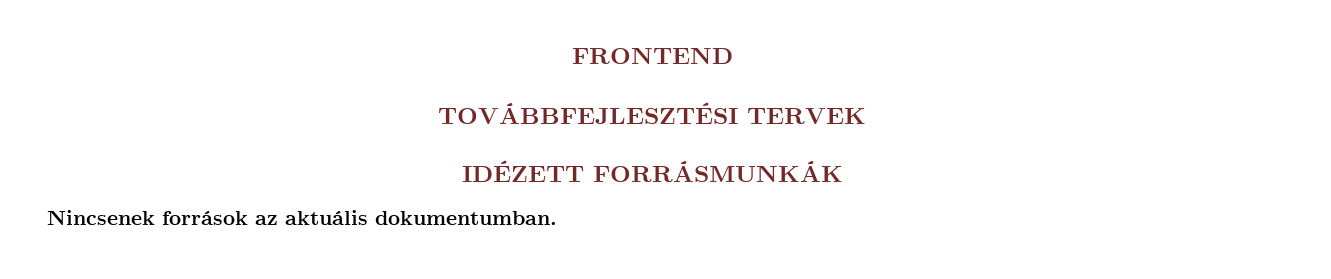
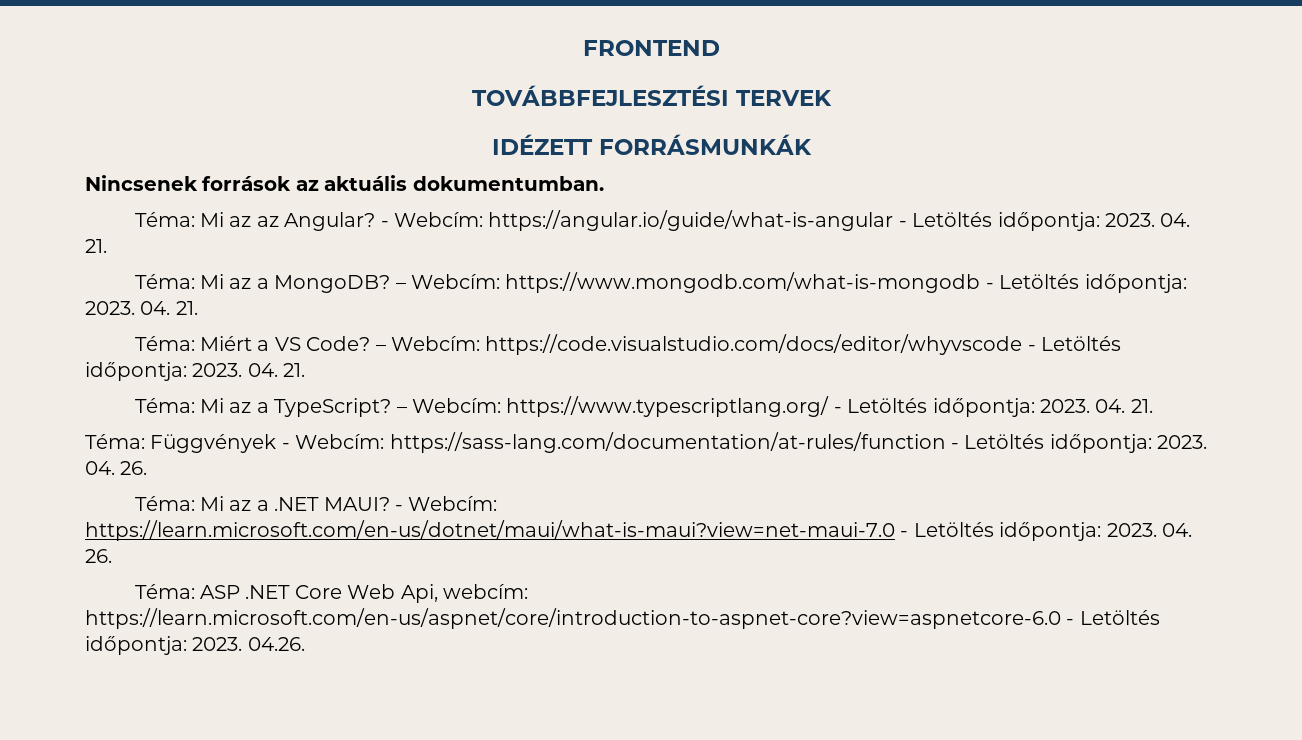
+ Téma: Mi az az Angular? - Webcím: https://angular.io/guide/what-is-angular - Letöltés időpontja: 2023. 04. 21.
+ Téma: Mi az a MongoDB? – Webcím: https://www.mongodb.com/what-is-mongodb - Letöltés időpontja: 2023. 04. 21.
+ Téma: Miért a VS Code? – Webcím: https://code.visualstudio.com/docs/editor/whyvscode - Letöltés időpontja: 2023. 04. 21.
+ Téma: Mi az a TypeScript? – Webcím: https://www.typescriptlang.org/ - Letöltés időpontja: 2023. 04. 21.
+ Téma: Függvények - Webcím: https://sass-lang.com/documentation/at-rules/function - Letöltés időpontja: 2023. 04. 26.
+ Téma: Mi az a .NET MAUI? - Webcím: https://learn.microsoft.com/en-us/dotnet/maui/what-is-maui?view=net-maui-7.0 - Letöltés időpontja: 2023. 04. 26.
+ Téma: ASP .NET Core Web Api, webcím: https://learn.microsoft.com/en-us/aspnet/core/introduction-to-aspnet-core?view=aspnetcore-6.0 - Letöltés időpontja: 2023. 04.26.

